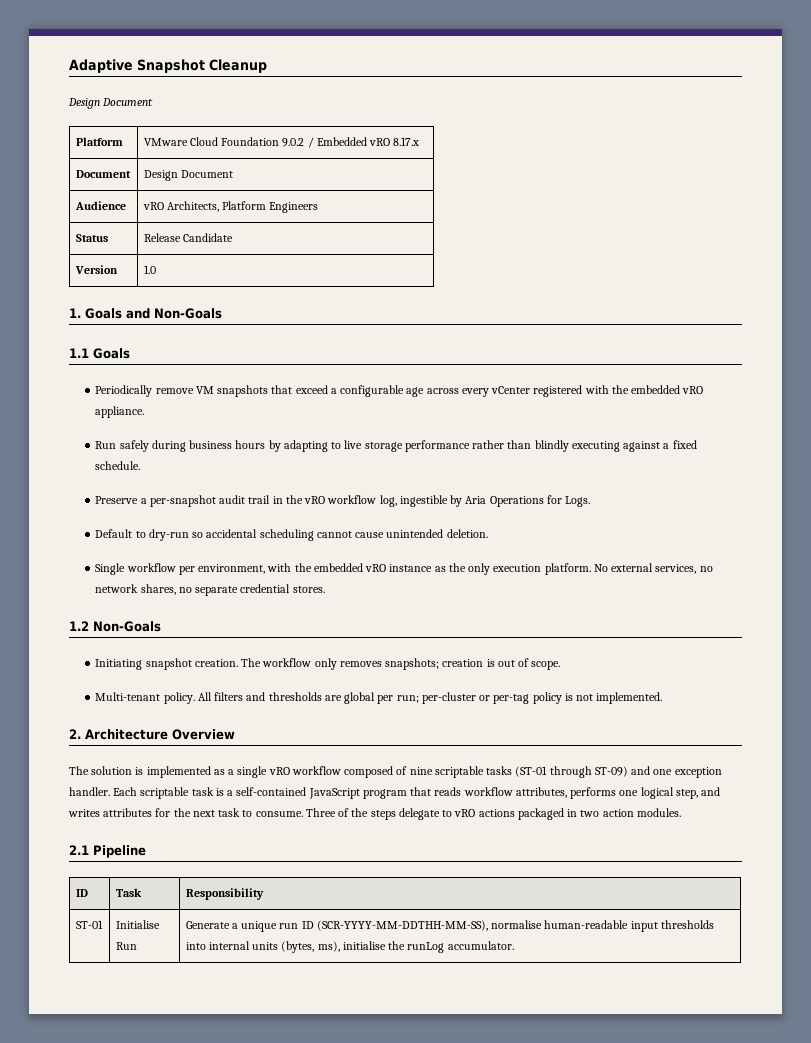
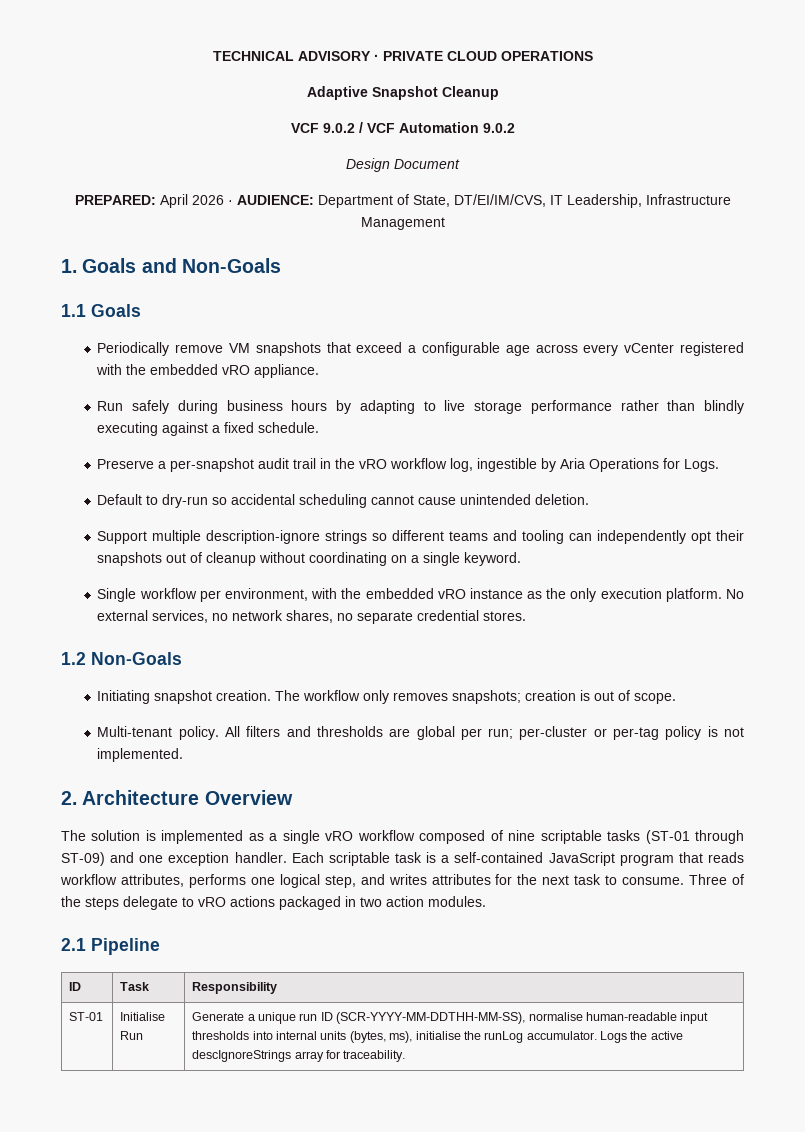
+ TECHNICAL ADVISORY · PRIVATE CLOUD OPERATIONS
  Adaptive Snapshot Cleanup
+ VCF 9.0.2 / VCF Automation 9.0.2
  Design Document
- Platform | VMware Cloud Foundation 9.0.2 / Embedded vRO 8.17.x
- Document | Design Document
- Audience | vRO Architects, Platform Engineers
- Status | Release Candidate
- Version | 1.0
+ PREPARED: April 2026 · AUDIENCE: Department of State, DT/EI/IM/CVS, IT Leadership, Infrastructure Management
+ Support multiple description-ignore strings so different teams and tooling can independently opt their snapshots out of cleanup without coordinating on a single keyword.
- ST-01 | Initialise Run | Generate a unique run ID (SCR-YYYY-MM-DDTHH-MM-SS), normalise human-readable input thresholds into internal units (bytes, ms), initialise the runLog accumulator.
+ ST-01 | Initialise Run | Generate a unique run ID (SCR-YYYY-MM-DDTHH-MM-SS), normalise human-readable input thresholds into internal units (bytes, ms), initialise the runLog accumulator. Logs the active descIgnoreStrings array for traceability.

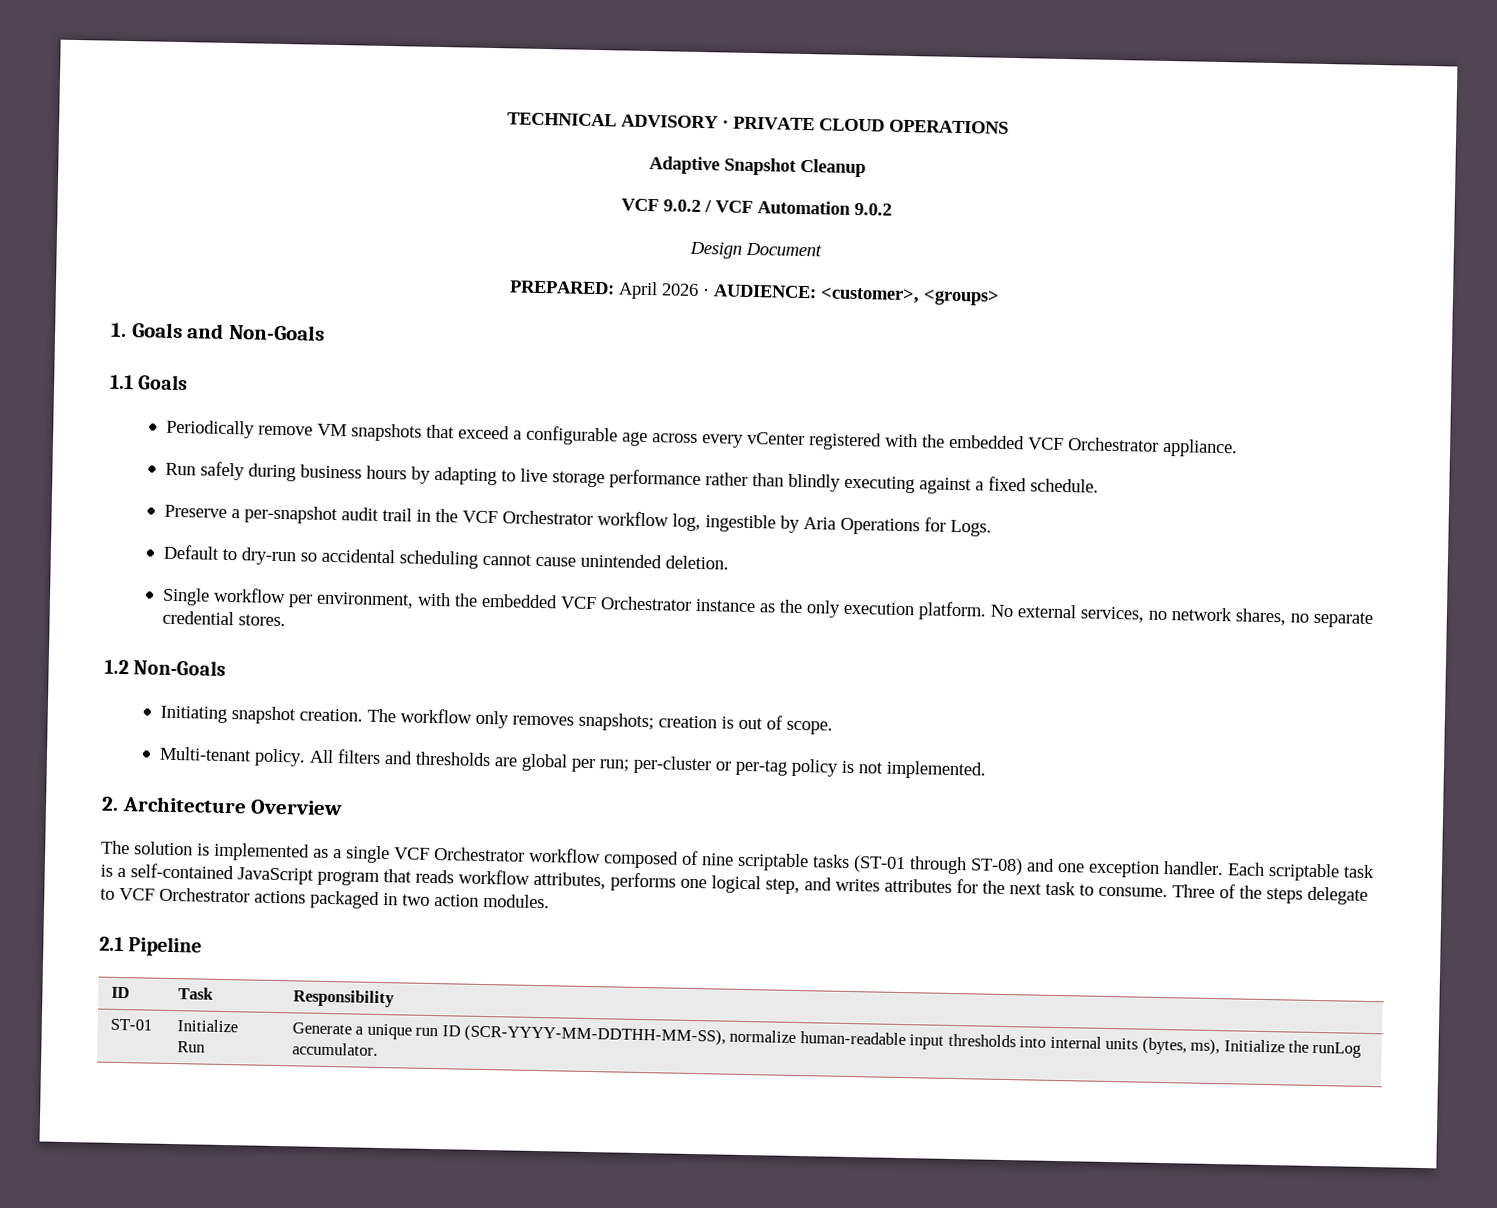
- PREPARED: April 2026 · AUDIENCE: Department of State, DT/EI/IM/CVS, IT Leadership, Infrastructure Management
+ PREPARED: April 2026 · AUDIENCE: <customer>, <groups>
- Periodically remove VM snapshots that exceed a configurable age across every vCenter registered with the embedded vRO appliance.
+ Periodically remove VM snapshots that exceed a configurable age across every vCenter registered with the embedded VCF Orchestrator appliance.
- Preserve a per-snapshot audit trail in the vRO workflow log, ingestible by Aria Operations for Logs.
+ Preserve a per-snapshot audit trail in the VCF Orchestrator workflow log, ingestible by Aria Operations for Logs.
- Support multiple description-ignore strings so different teams and tooling can independently opt their snapshots out of cleanup without coordinating on a single keyword.
- Single workflow per environment, with the embedded vRO instance as the only execution platform.
+ Single workflow per environment, with the embedded VCF Orchestrator instance as the only execution platform.
- The solution is implemented as a single vRO workflow composed of nine scriptable tasks (ST-01 through ST-09) and one exception handler.
+ The solution is implemented as a single VCF Orchestrator workflow composed of nine scriptable tasks (ST-01 through ST-08) and one exception handler.
- Three of the steps delegate to vRO actions packaged in two action modules.
+ Three of the steps delegate to VCF Orchestrator actions packaged in two action modules.
- ST-01 | Initialise Run | Generate a unique run ID (SCR-YYYY-MM-DDTHH-MM-SS), normalise human-readable input thresholds into internal units (bytes, ms), initialise the runLog accumulator. Logs the active descIgnoreStrings array for traceability.
+ ST-01 | Initialize Run | Generate a unique run ID (SCR-YYYY-MM-DDTHH-MM-SS), normalize human-readable input thresholds into internal units (bytes, ms), Initialize the runLog accumulator.

